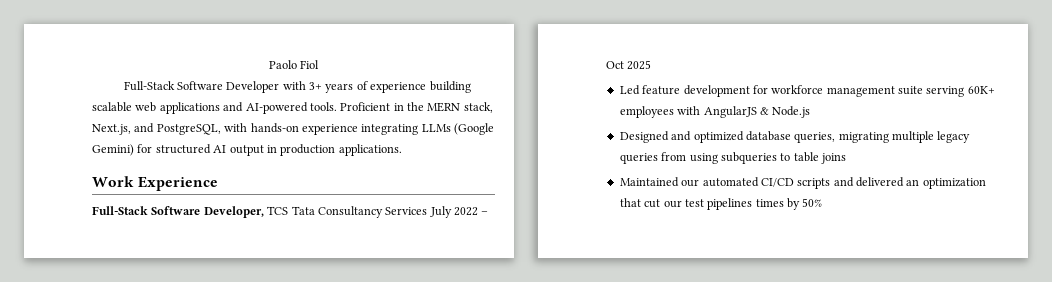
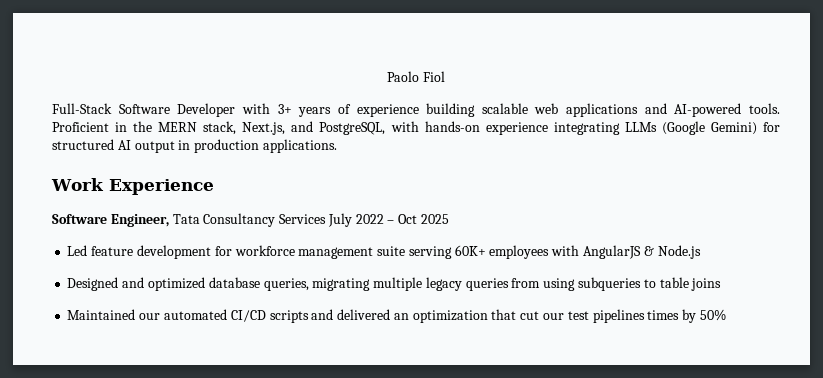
- Full-Stack Software Developer, TCS Tata Consultancy Services July 2022 – Oct 2025
+ Software Engineer, Tata Consultancy Services July 2022 – Oct 2025

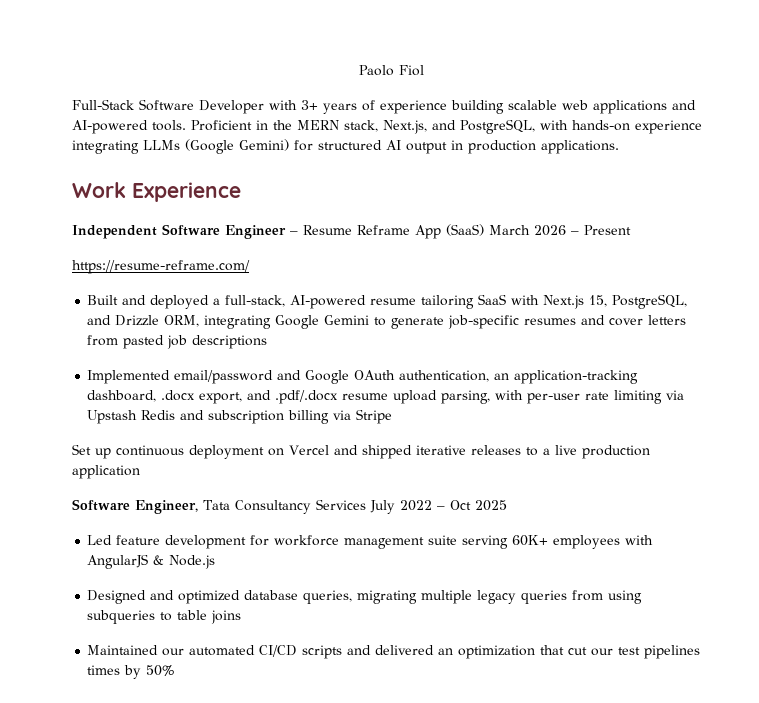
+ Independent Software Engineer – Resume Reframe App (SaaS) March 2026 – Present
+ https://resume-reframe.com/
+ Built and deployed a full-stack, AI-powered resume tailoring SaaS with Next.js 15, PostgreSQL, and Drizzle ORM, integrating Google Gemini to generate job-specific resumes and cover letters from pasted job descriptions
+ Implemented email/password and Google OAuth authentication, an application-tracking dashboard, .docx export, and .pdf/.docx resume upload parsing, with per-user rate limiting via Upstash Redis and subscription billing via Stripe
+ Set up continuous deployment on Vercel and shipped iterative releases to a live production application

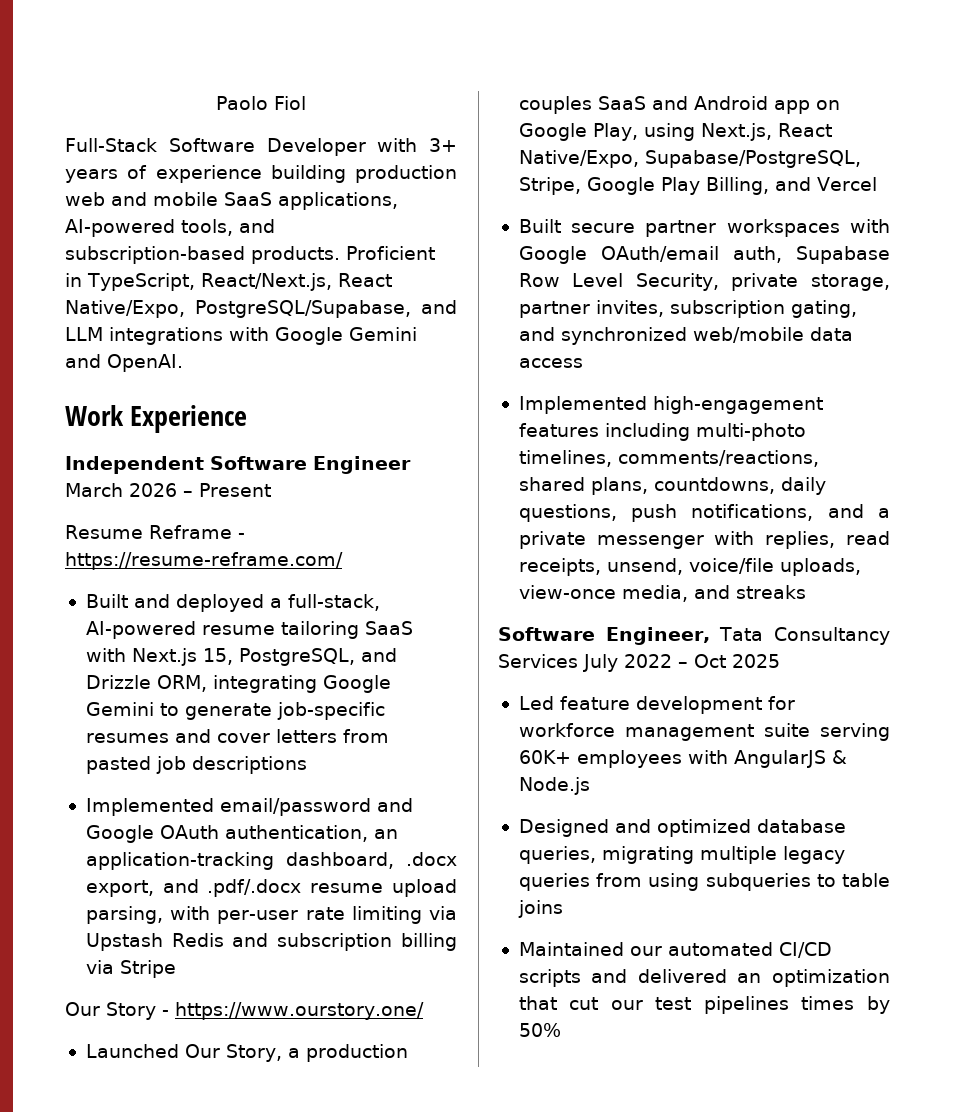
- Full-Stack Software Developer with 3+ years of experience building scalable web applications and AI-powered tools. Proficient in the MERN stack, Next.js, and PostgreSQL, with hands-on experience integrating LLMs (Google Gemini) for structured AI output in production applications.
+ Full-Stack Software Developer with 3+ years of experience building production web and mobile SaaS applications, AI-powered tools, and subscription-based products. Proficient in TypeScript, React/Next.js, React Native/Expo, PostgreSQL/Supabase, and LLM integrations with Google Gemini and OpenAI.
- Independent Software Engineer – Resume Reframe App (SaaS) March 2026 – Present
+ Independent Software Engineer March 2026 – Present
- https://resume-reframe.com/
+ Resume Reframe - https://resume-reframe.com/
- Set up continuous deployment on Vercel and shipped iterative releases to a live production application
+ Our Story - https://www.ourstory.one/
+ Launched Our Story, a production couples SaaS and Android app on Google Play, using Next.js, React Native/Expo, Supabase/PostgreSQL, Stripe, Google Play Billing, and Vercel
+ Built secure partner workspaces with Google OAuth/email auth, Supabase Row Level Security, private storage, partner invites, subscription gating, and synchronized web/mobile data access
+ Implemented high-engagement features including multi-photo timelines, comments/reactions, shared plans, countdowns, daily questions, push notifications, and a private messenger with replies, read receipts, unsend, voice/file uploads, view-once media, and streaks

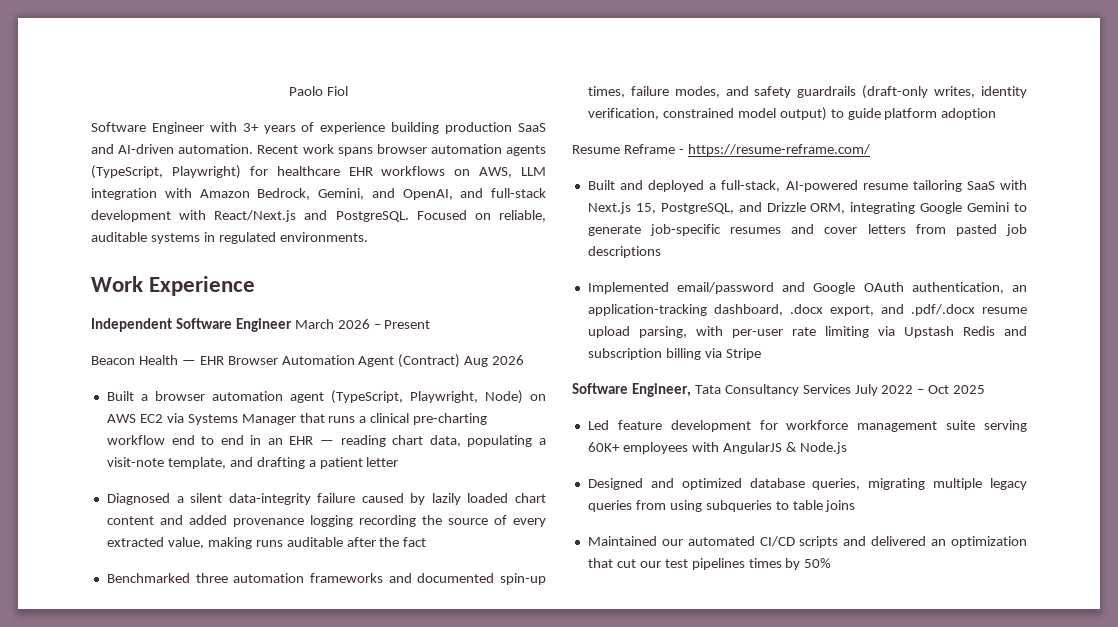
- Full-Stack Software Developer with 3+ years of experience building production web and mobile SaaS applications, AI-powered tools, and subscription-based products. Proficient in TypeScript, React/Next.js, React Native/Expo, PostgreSQL/Supabase, and LLM integrations with Google Gemini and OpenAI.
+ Software Engineer with 3+ years of experience building production SaaS and AI-driven automation. Recent work spans browser automation agents (TypeScript, Playwright) for healthcare EHR workflows on AWS, LLM integration with Amazon Bedrock, Gemini, and OpenAI, and full-stack development with React/Next.js and PostgreSQL. Focused on reliable, auditable systems in regulated environments.
+ Beacon Health — EHR Browser Automation Agent (Contract) Aug 2026
+ Built a browser automation agent (TypeScript, Playwright, Node) on AWS EC2 via Systems Manager that runs a clinical pre-charting workflow end to end in an EHR — reading chart data, populating a visit-note template, and drafting a patient letter
+ Diagnosed a silent data-integrity failure caused by lazily loaded chart content and added provenance logging recording the source of every extracted value, making runs auditable after the fact
+ Benchmarked three automation frameworks and documented spin-up times, failure modes, and safety guardrails (draft-only writes, identity verification, constrained model output) to guide platform adoption
- Our Story - https://www.ourstory.one/
- Launched Our Story, a production couples SaaS and Android app on Google Play, using Next.js, React Native/Expo, Supabase/PostgreSQL, Stripe, Google Play Billing, and Vercel
- Built secure partner workspaces with Google OAuth/email auth, Supabase Row Level Security, private storage, partner invites, subscription gating, and synchronized web/mobile data access
- Implemented high-engagement features including multi-photo timelines, comments/reactions, shared plans, countdowns, daily questions, push notifications, and a private messenger with replies, read receipts, unsend, voice/file uploads, view-once media, and streaks

